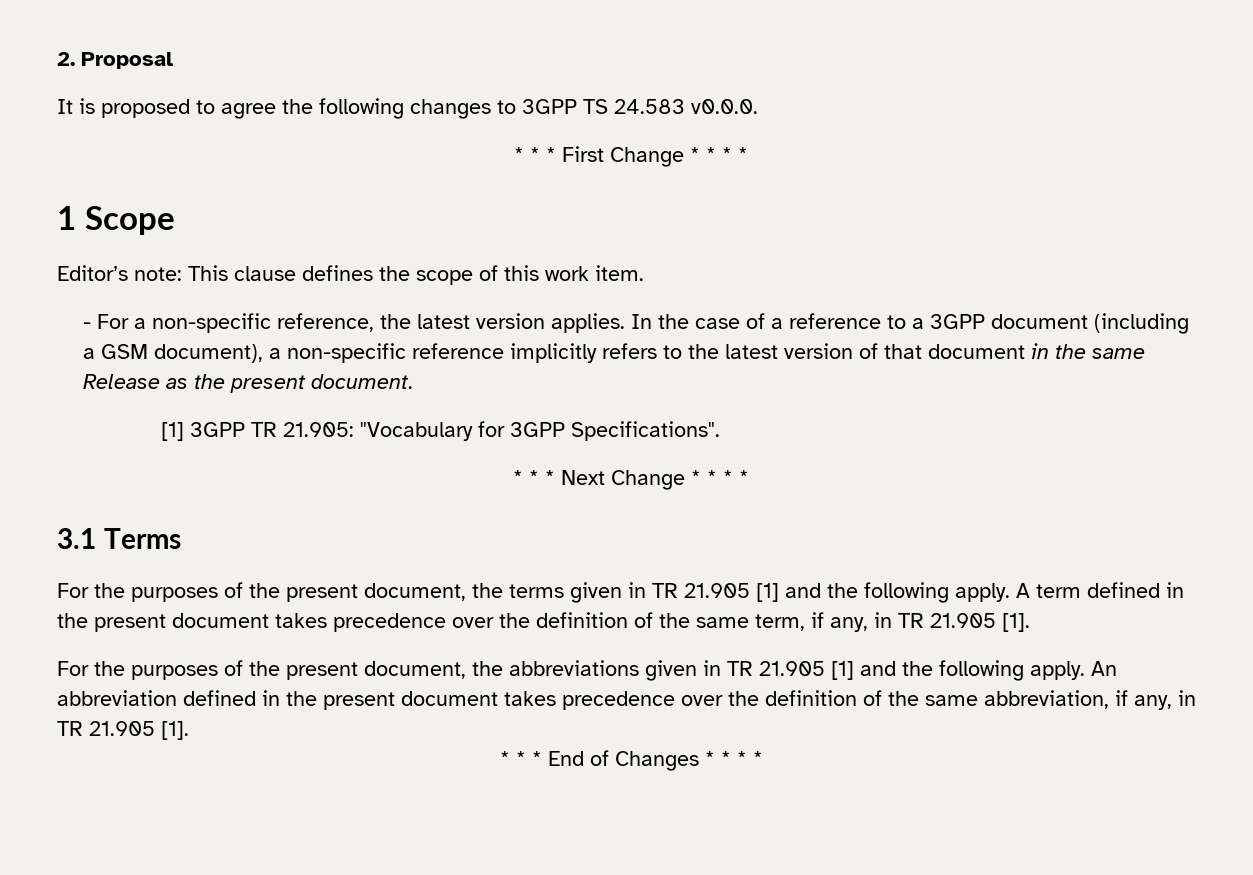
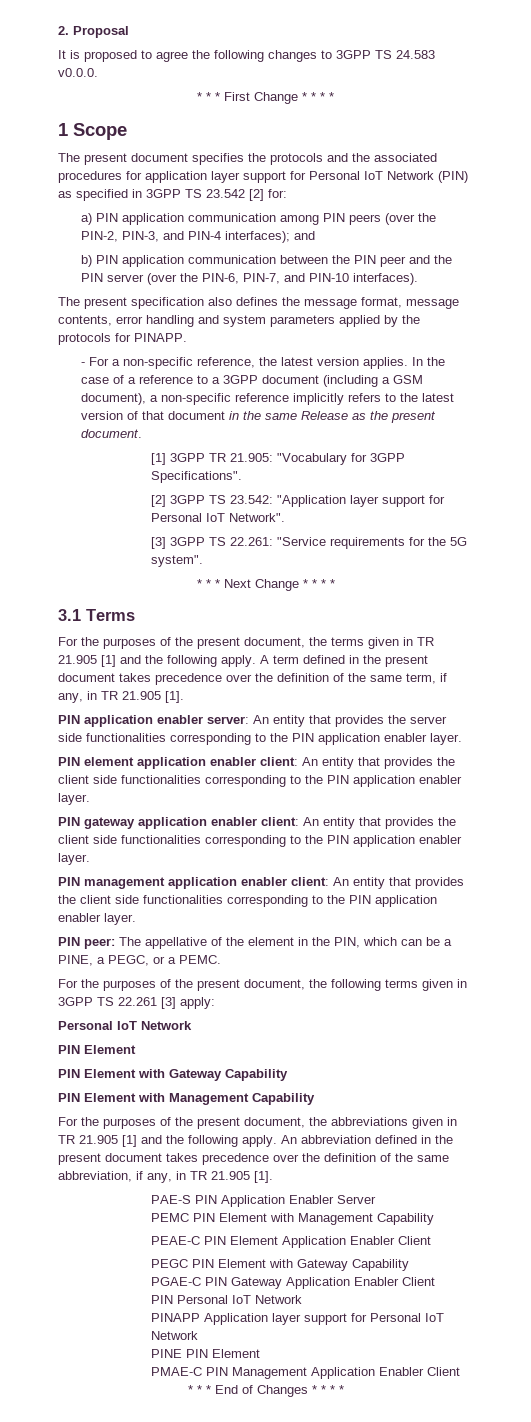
- Editor’s note: This clause defines the scope of this work item.
+ The present document specifies the protocols and the associated procedures for application layer support for Personal IoT Network (PIN) as specified in 3GPP TS 23.542 [2] for:
+ a) PIN application communication among PIN peers (over the PIN-2, PIN-3, and PIN-4 interfaces); and
+ b) PIN application communication between the PIN peer and the PIN server (over the PIN-6, PIN-7, and PIN-10 interfaces).
+ The present specification also defines the message format, message contents, error handling and system parameters applied by the protocols for PINAPP.
+ [2] 3GPP TS 23.542: "Application layer support for Personal IoT Network".
+ [3] 3GPP TS 22.261: "Service requirements for the 5G system".
+ PIN application enabler server: An entity that provides the server side functionalities corresponding to the PIN application enabler layer.
+ PIN element application enabler client: An entity that provides the client side functionalities corresponding to the PIN application enabler layer.
+ PIN gateway application enabler client: An entity that provides the client side functionalities corresponding to the PIN application enabler layer.
+ PIN management application enabler client: An entity that provides the client side functionalities corresponding to the PIN application enabler layer.
+ PIN peer: The appellative of the element in the PIN, which can be a PINE, a PEGC, or a PEMC.
+ For the purposes of the present document, the following terms given in 3GPP TS 22.261 [3] apply:
+ Personal IoT Network
+ PIN Element
+ PIN Element with Gateway Capability
+ PIN Element with Management Capability
+ PAE-S PIN Application Enabler Server
+ PEMC PIN Element with Management Capability
+ PEAE-C PIN Element Application Enabler Client
+ PEGC PIN Element with Gateway Capability
+ PGAE-C PIN Gateway Application Enabler Client
+ PIN Personal IoT Network
+ PINAPP Application layer support for Personal IoT Network
+ PINE PIN Element
+ PMAE-C PIN Management Application Enabler Client

